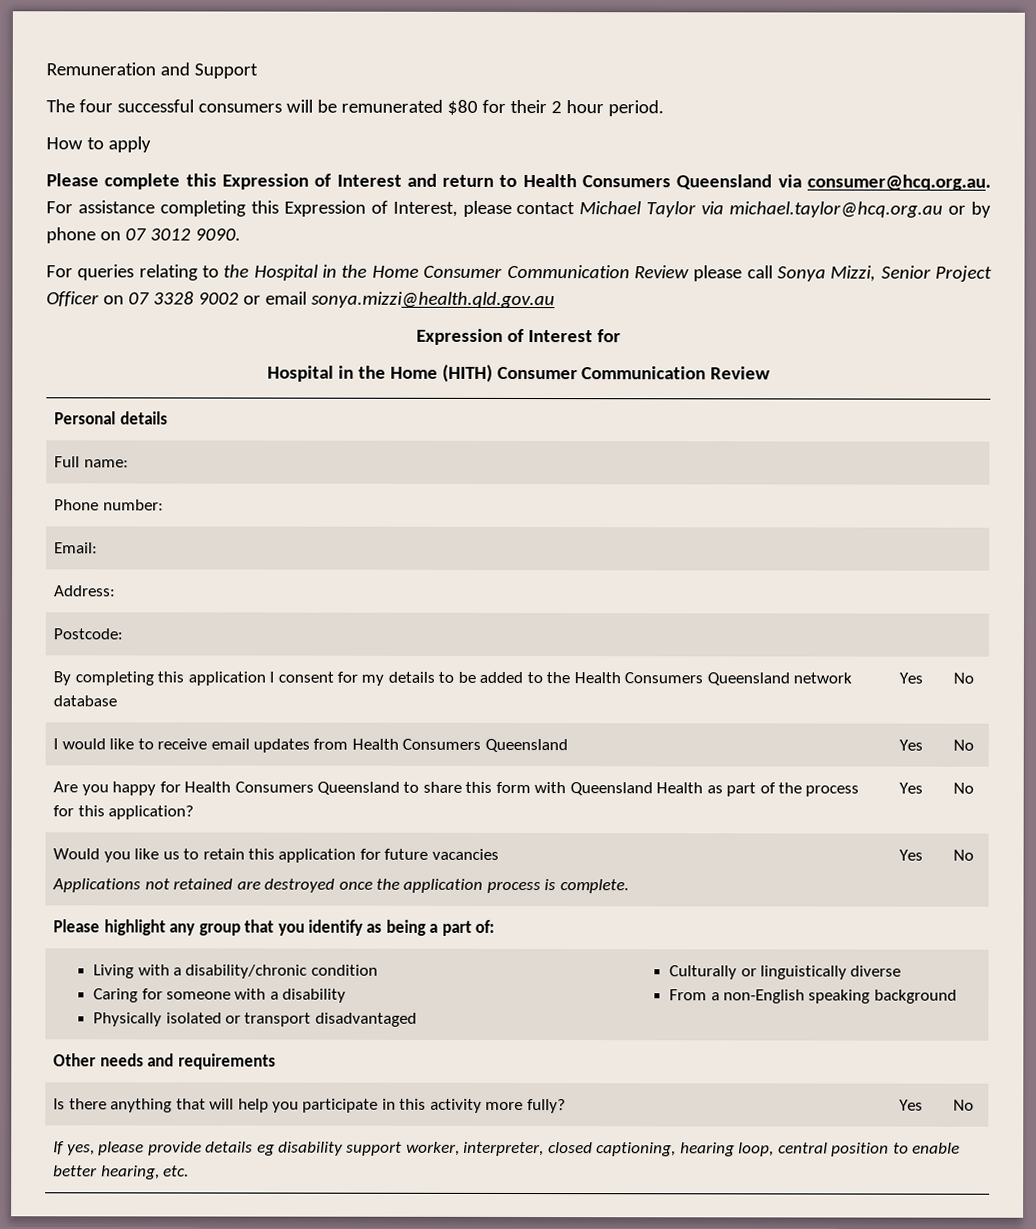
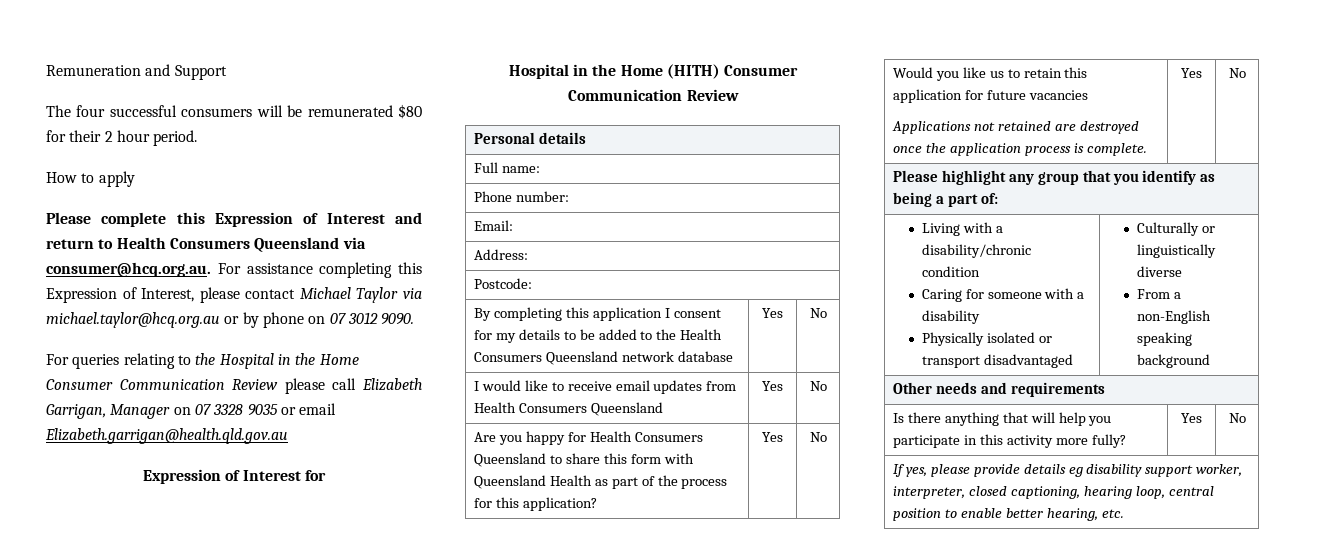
- For queries relating to the Hospital in the Home Consumer Communication Review please call Sonya Mizzi, Senior Project Officer on 07 3328 9002 or email sonya.mizzi@health.qld.gov.au
+ For queries relating to the Hospital in the Home Consumer Communication Review please call Elizabeth Garrigan, Manager on 07 3328 9035 or email Elizabeth.garrigan@health.qld.gov.au

